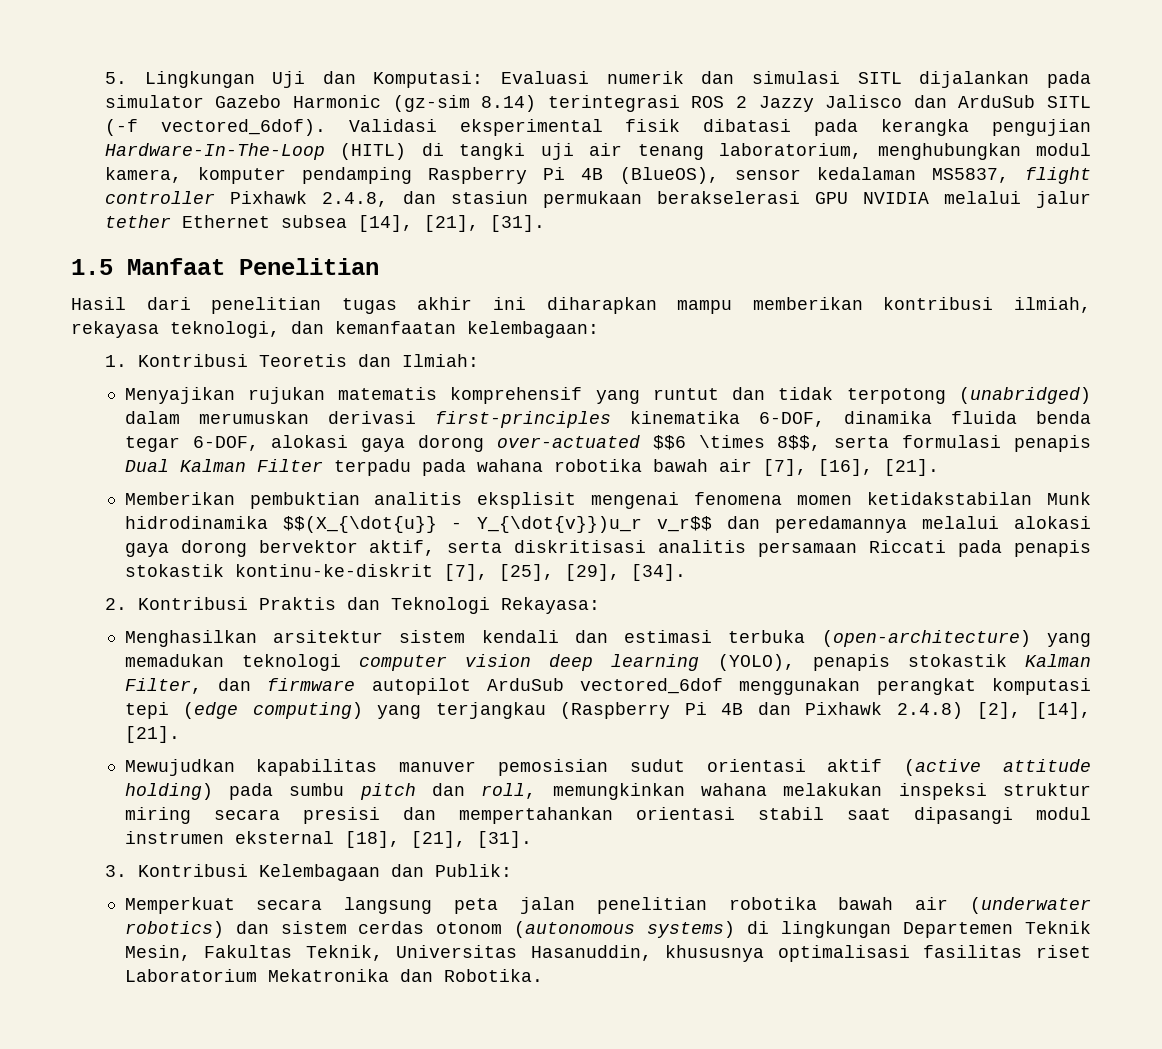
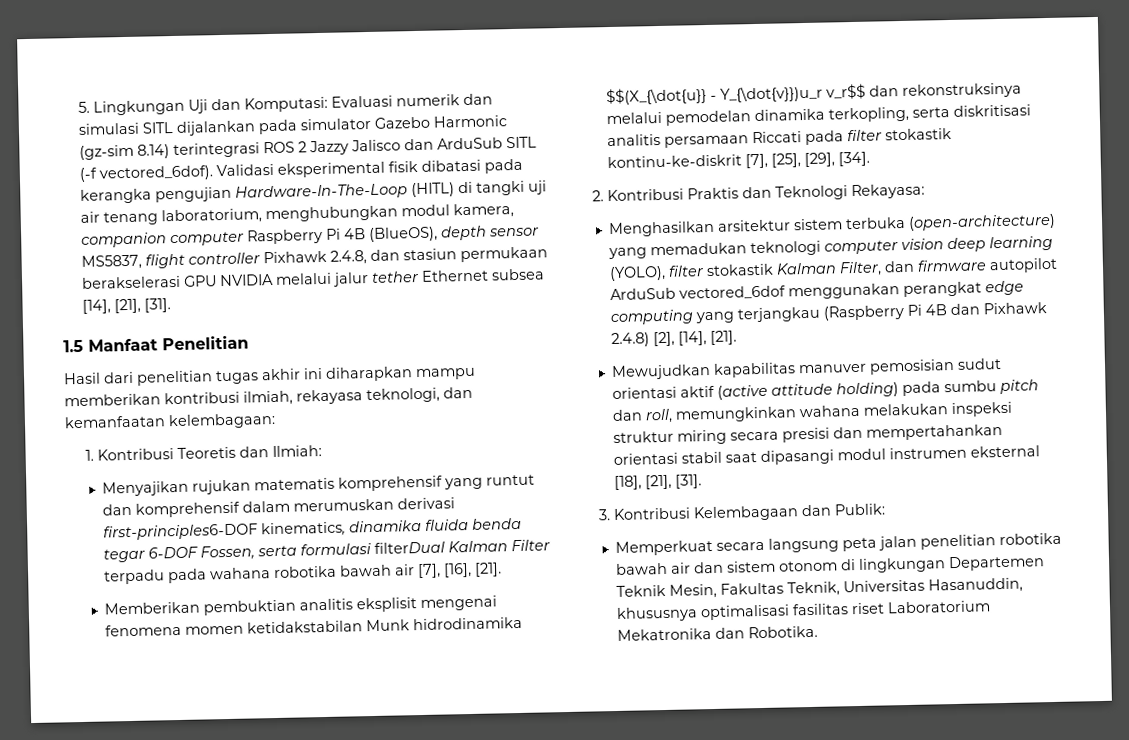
- Validasi eksperimental fisik dibatasi pada kerangka pengujian Hardware-In-The-Loop (HITL) di tangki uji air tenang laboratorium, menghubungkan modul kamera, komputer pendamping Raspberry Pi 4B (BlueOS), sensor kedalaman MS5837, flight controller Pixhawk 2.4.8, dan stasiun permukaan berakselerasi GPU NVIDIA melalui jalur tether Ethernet subsea [14], [21], [31].
+ Validasi eksperimental fisik dibatasi pada kerangka pengujian Hardware-In-The-Loop (HITL) di tangki uji air tenang laboratorium, menghubungkan modul kamera, companion computer Raspberry Pi 4B (BlueOS), depth sensor MS5837, flight controller Pixhawk 2.4.8, dan stasiun permukaan berakselerasi GPU NVIDIA melalui jalur tether Ethernet subsea [14], [21], [31].
- Menyajikan rujukan matematis komprehensif yang runtut dan tidak terpotong (unabridged) dalam merumuskan derivasi first-principles kinematika 6-DOF, dinamika fluida benda tegar 6-DOF, alokasi gaya dorong over-actuated $$6 \times 8$$, serta formulasi penapis Dual Kalman Filter terpadu pada wahana robotika bawah air [7], [16], [21].
+ Menyajikan rujukan matematis komprehensif yang runtut dan komprehensif dalam merumuskan derivasi first-principles6-DOF kinematics, dinamika fluida benda tegar 6-DOF Fossen, serta formulasi filterDual Kalman Filter terpadu pada wahana robotika bawah air [7], [16], [21].
- Memberikan pembuktian analitis eksplisit mengenai fenomena momen ketidakstabilan Munk hidrodinamika $$(X_{\dot{u}} - Y_{\dot{v}})u_r v_r$$ dan peredamannya melalui alokasi gaya dorong bervektor aktif, serta diskritisasi analitis persamaan Riccati pada penapis stokastik kontinu-ke-diskrit [7], [25], [29], [34].
+ Memberikan pembuktian analitis eksplisit mengenai fenomena momen ketidakstabilan Munk hidrodinamika $$(X_{\dot{u}} - Y_{\dot{v}})u_r v_r$$ dan rekonstruksinya melalui pemodelan dinamika terkopling, serta diskritisasi analitis persamaan Riccati pada filter stokastik kontinu-ke-diskrit [7], [25], [29], [34].
- Menghasilkan arsitektur sistem kendali dan estimasi terbuka (open-architecture) yang memadukan teknologi computer vision deep learning (YOLO), penapis stokastik Kalman Filter, dan firmware autopilot ArduSub vectored_6dof menggunakan perangkat komputasi tepi (edge computing) yang terjangkau (Raspberry Pi 4B dan Pixhawk 2.4.8) [2], [14], [21].
+ Menghasilkan arsitektur sistem terbuka (open-architecture) yang memadukan teknologi computer vision deep learning (YOLO), filter stokastik Kalman Filter, dan firmware autopilot ArduSub vectored_6dof menggunakan perangkat edge computing yang terjangkau (Raspberry Pi 4B dan Pixhawk 2.4.8) [2], [14], [21].
- Memperkuat secara langsung peta jalan penelitian robotika bawah air (underwater robotics) dan sistem cerdas otonom (autonomous systems) di lingkungan Departemen Teknik Mesin, Fakultas Teknik, Universitas Hasanuddin, khususnya optimalisasi fasilitas riset Laboratorium Mekatronika dan Robotika.
+ Memperkuat secara langsung peta jalan penelitian robotika bawah air dan sistem otonom di lingkungan Departemen Teknik Mesin, Fakultas Teknik, Universitas Hasanuddin, khususnya optimalisasi fasilitas riset Laboratorium Mekatronika dan Robotika.

